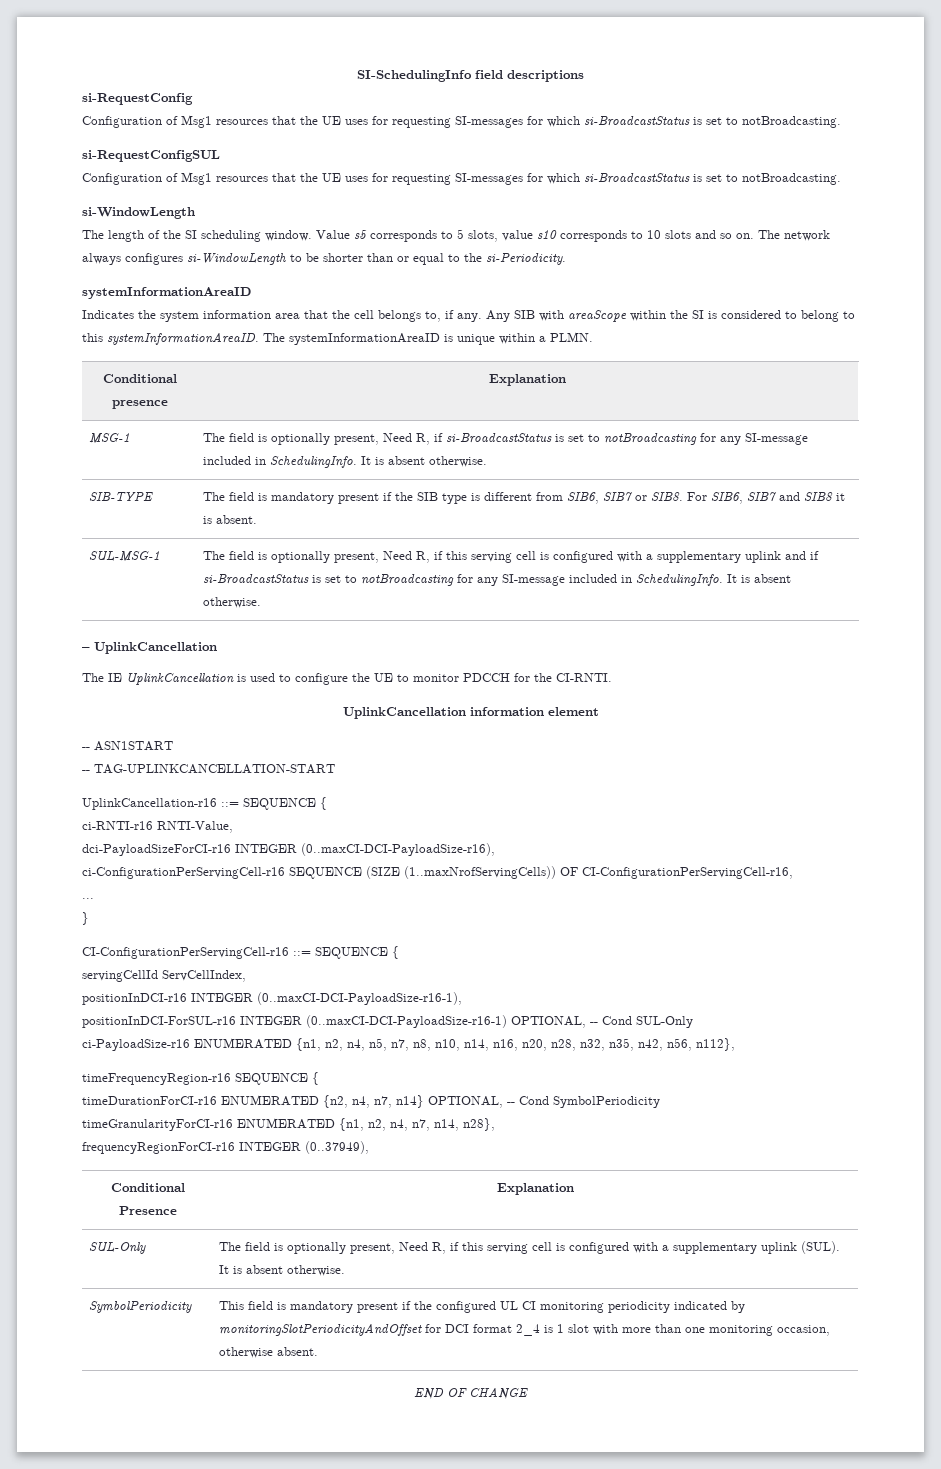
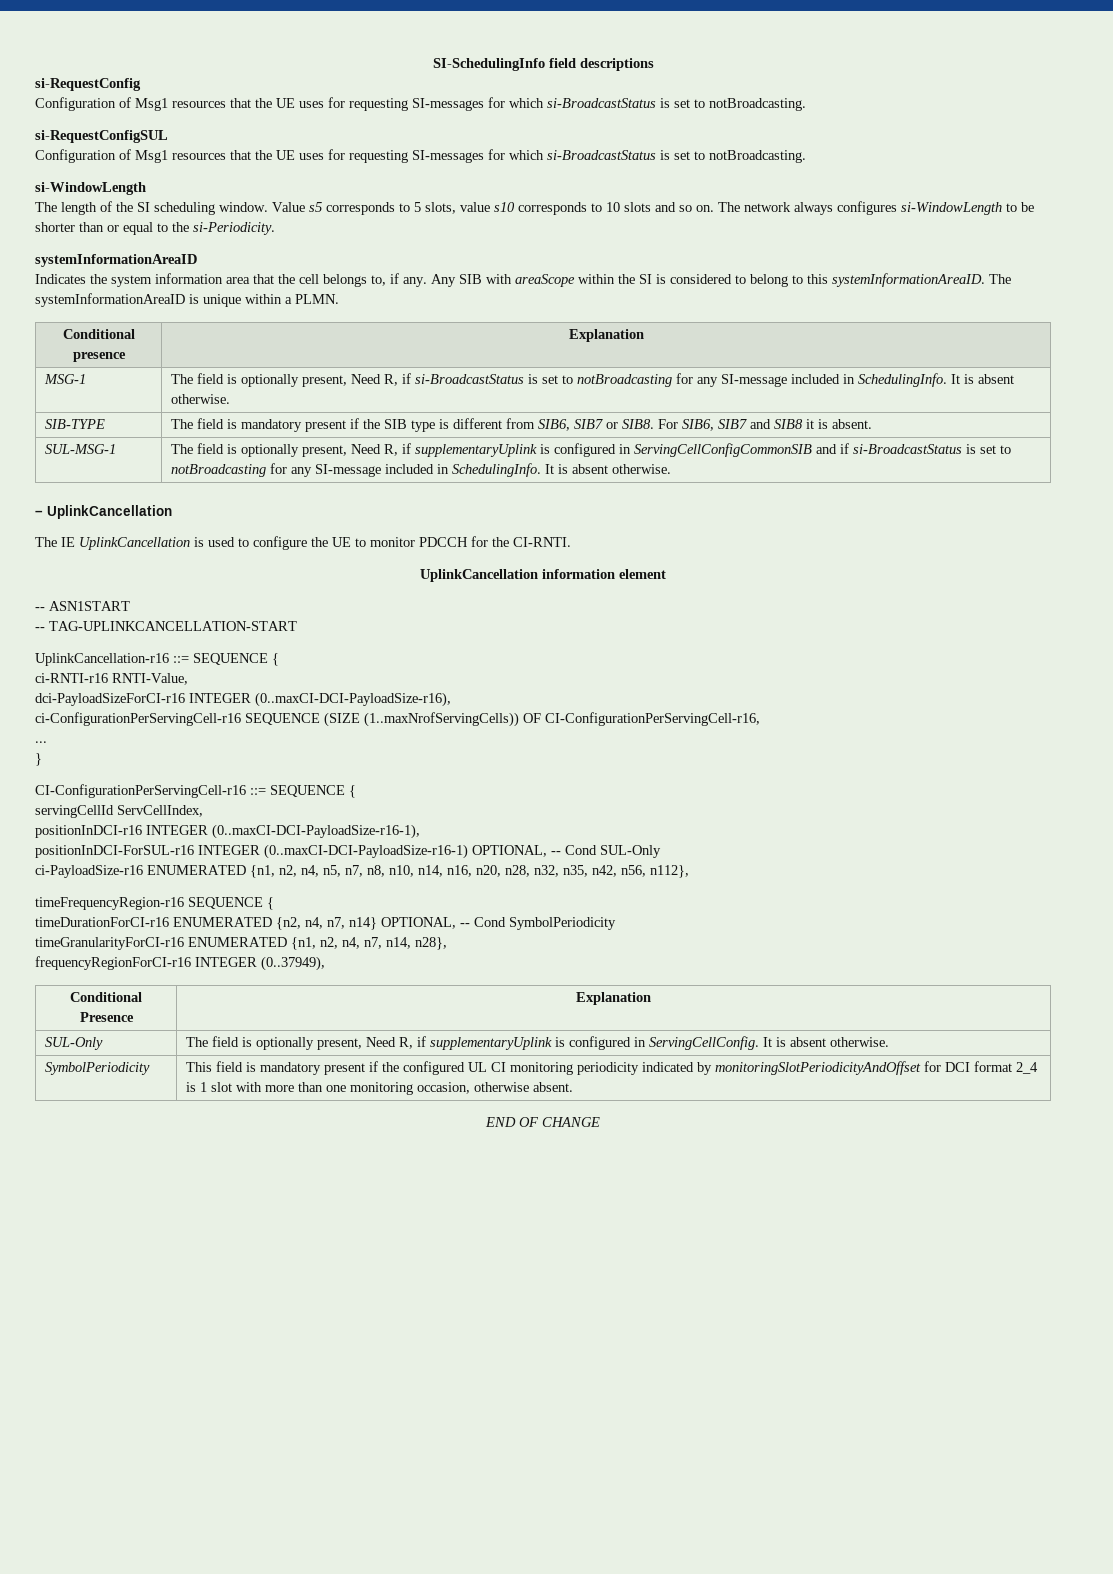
- SUL-MSG-1 | The field is optionally present, Need R, if this serving cell is configured with a supplementary uplink and if si-BroadcastStatus is set to notBroadcasting for any SI-message included in SchedulingInfo. It is absent otherwise.
+ SUL-MSG-1 | The field is optionally present, Need R, if supplementaryUplink is configured in ServingCellConfigCommonSIB and if si-BroadcastStatus is set to notBroadcasting for any SI-message included in SchedulingInfo. It is absent otherwise.
- SUL-Only | The field is optionally present, Need R, if this serving cell is configured with a supplementary uplink (SUL). It is absent otherwise.
+ SUL-Only | The field is optionally present, Need R, if supplementaryUplink is configured in ServingCellConfig. It is absent otherwise.

